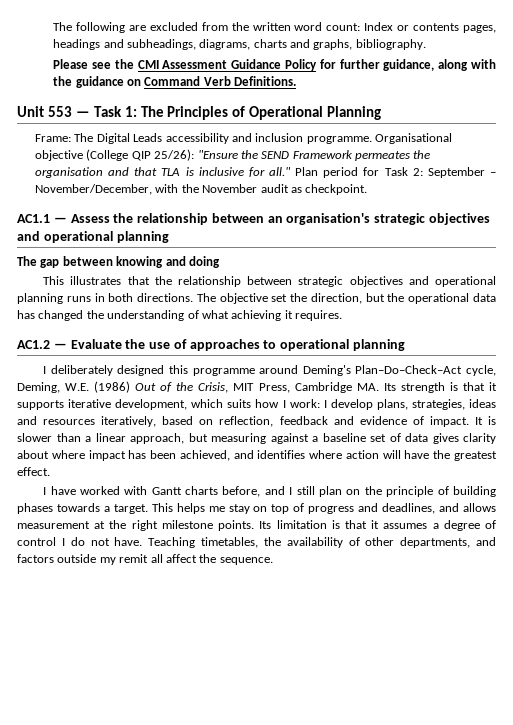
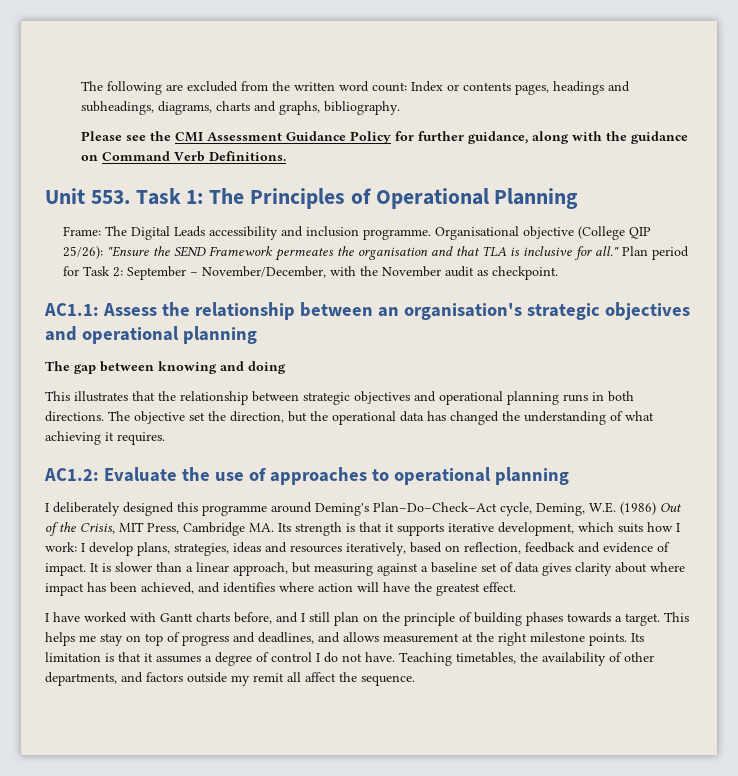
- Unit 553 — Task 1: The Principles of Operational Planning
+ Unit 553. Task 1: The Principles of Operational Planning
- AC1.1 — Assess the relationship between an organisation's strategic objectives and operational planning
+ AC1.1: Assess the relationship between an organisation's strategic objectives and operational planning
- AC1.2 — Evaluate the use of approaches to operational planning
+ AC1.2: Evaluate the use of approaches to operational planning

